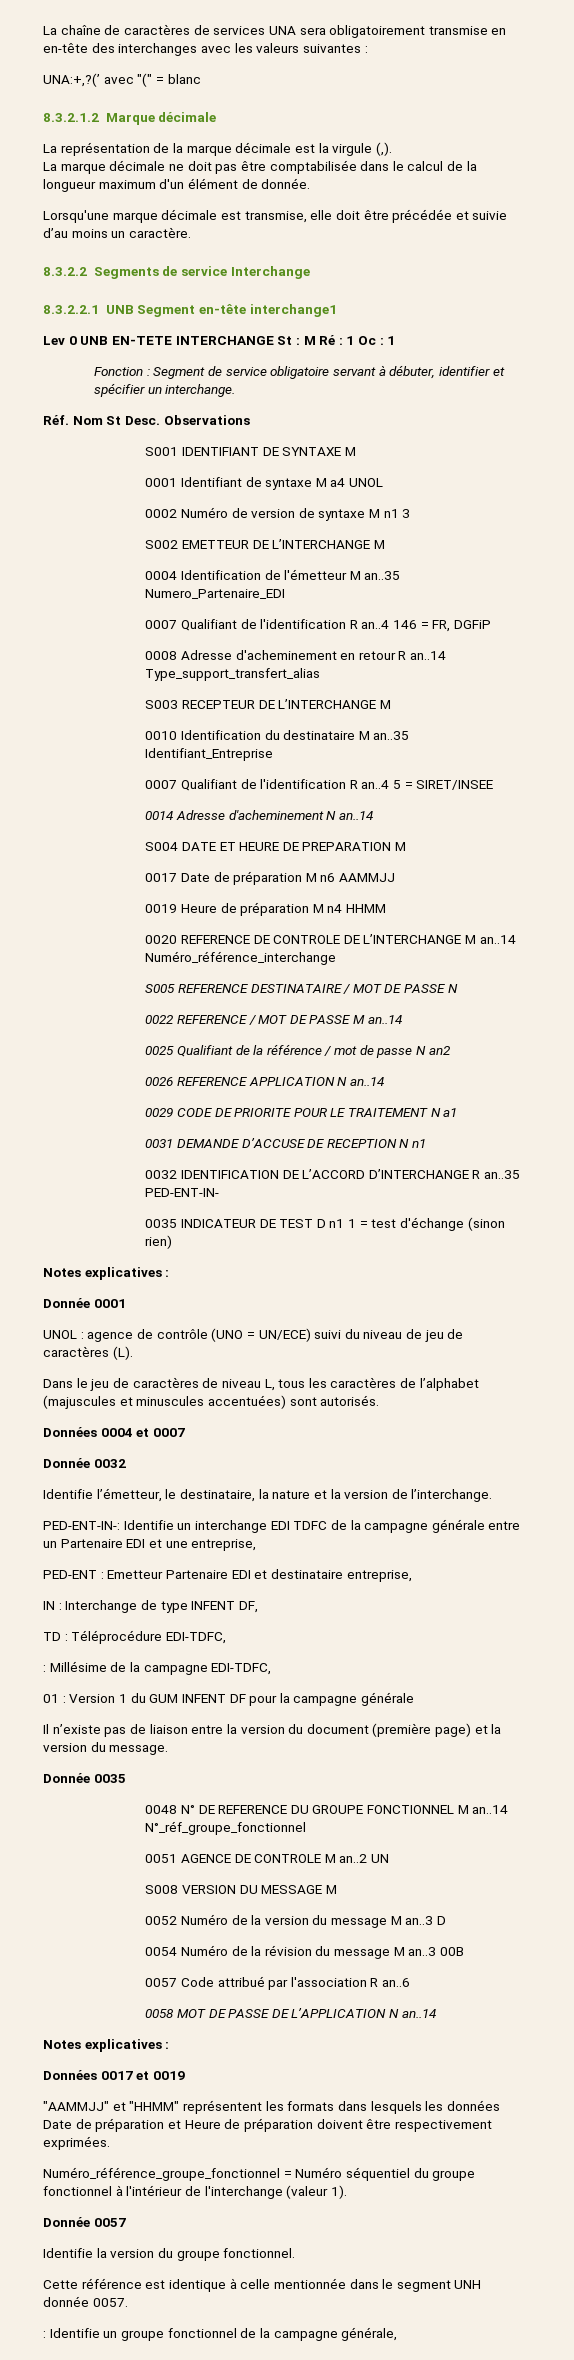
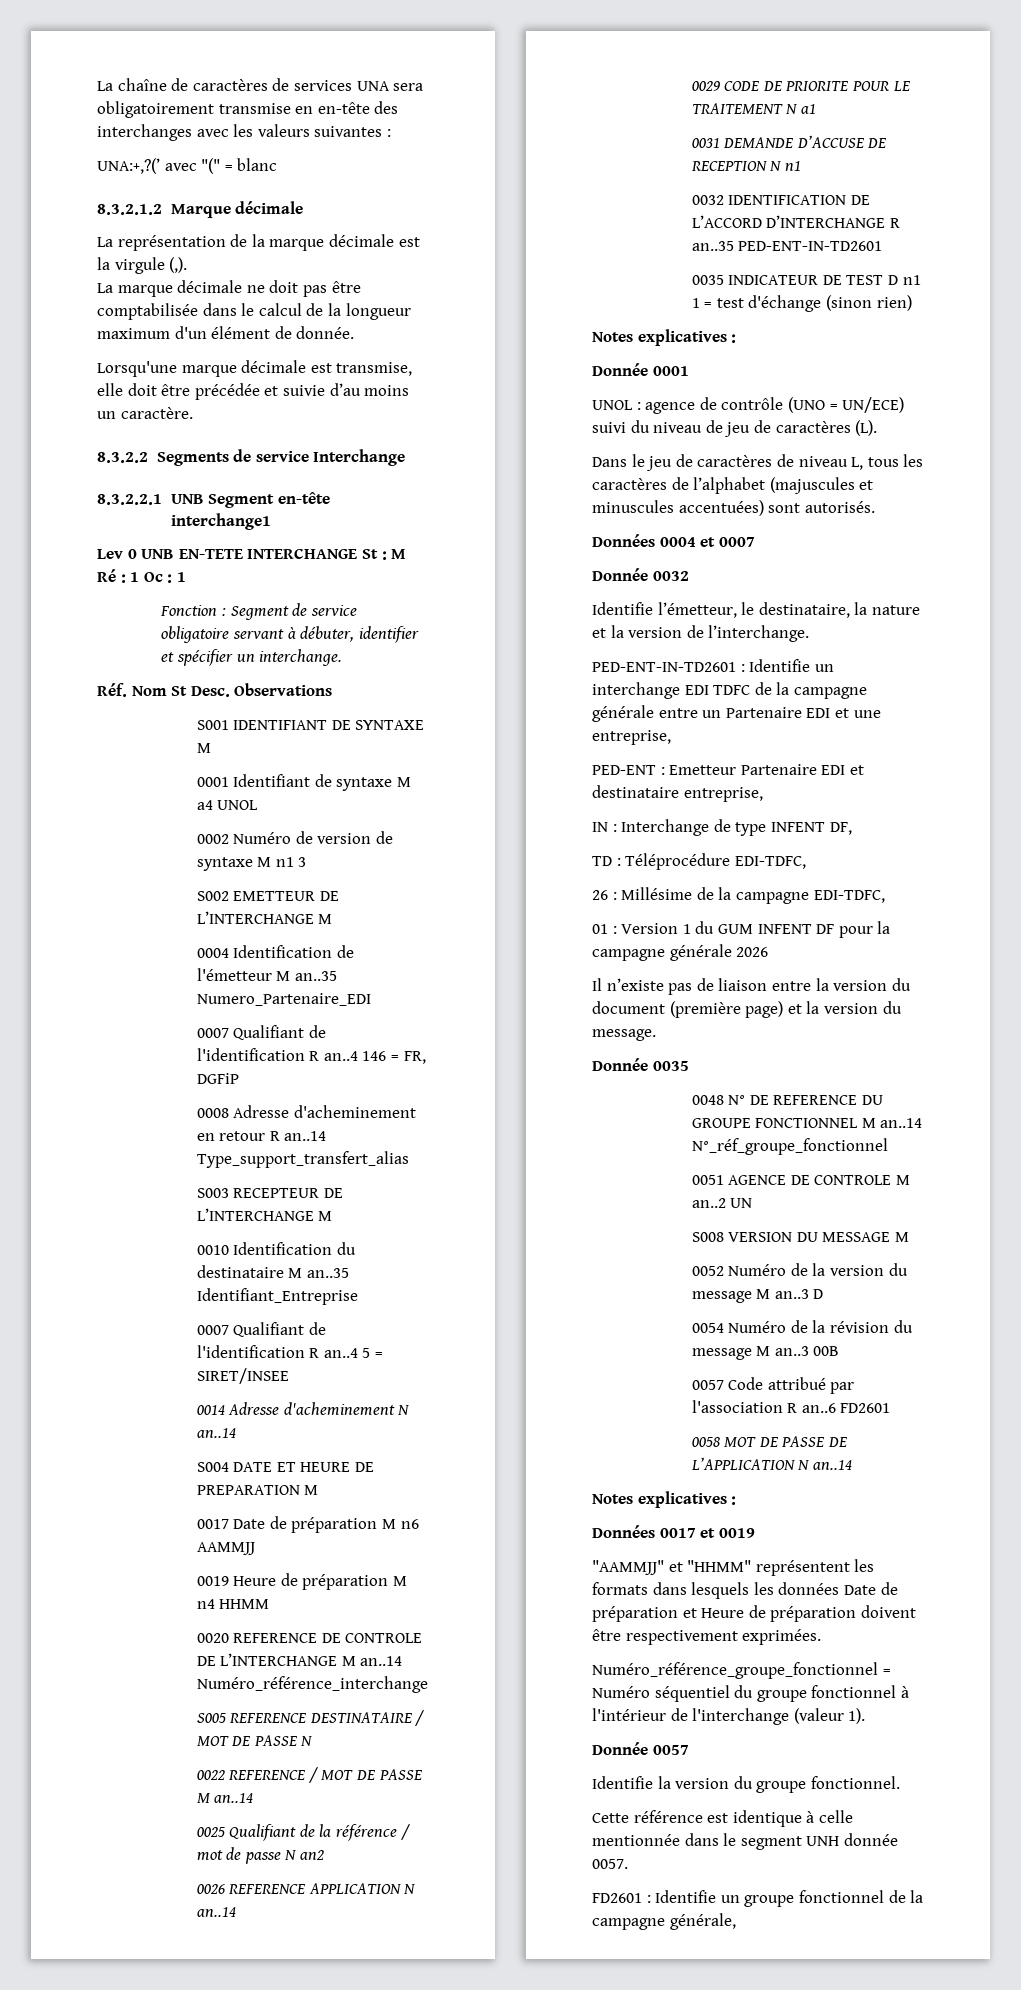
- 0032 IDENTIFICATION DE L’ACCORD D’INTERCHANGE R an..35 PED-ENT-IN-
+ 0032 IDENTIFICATION DE L’ACCORD D’INTERCHANGE R an..35 PED-ENT-IN-TD2601
- PED-ENT-IN-: Identifie un interchange EDI TDFC de la campagne générale entre un Partenaire EDI et une entreprise,
+ PED-ENT-IN-TD2601 : Identifie un interchange EDI TDFC de la campagne générale entre un Partenaire EDI et une entreprise,
- : Millésime de la campagne EDI-TDFC,
+ 26 : Millésime de la campagne EDI-TDFC,
- 01 : Version 1 du GUM INFENT DF pour la campagne générale
+ 01 : Version 1 du GUM INFENT DF pour la campagne générale 2026
- 0057 Code attribué par l'association R an..6
+ 0057 Code attribué par l'association R an..6 FD2601
- : Identifie un groupe fonctionnel de la campagne générale,
+ FD2601 : Identifie un groupe fonctionnel de la campagne générale,

